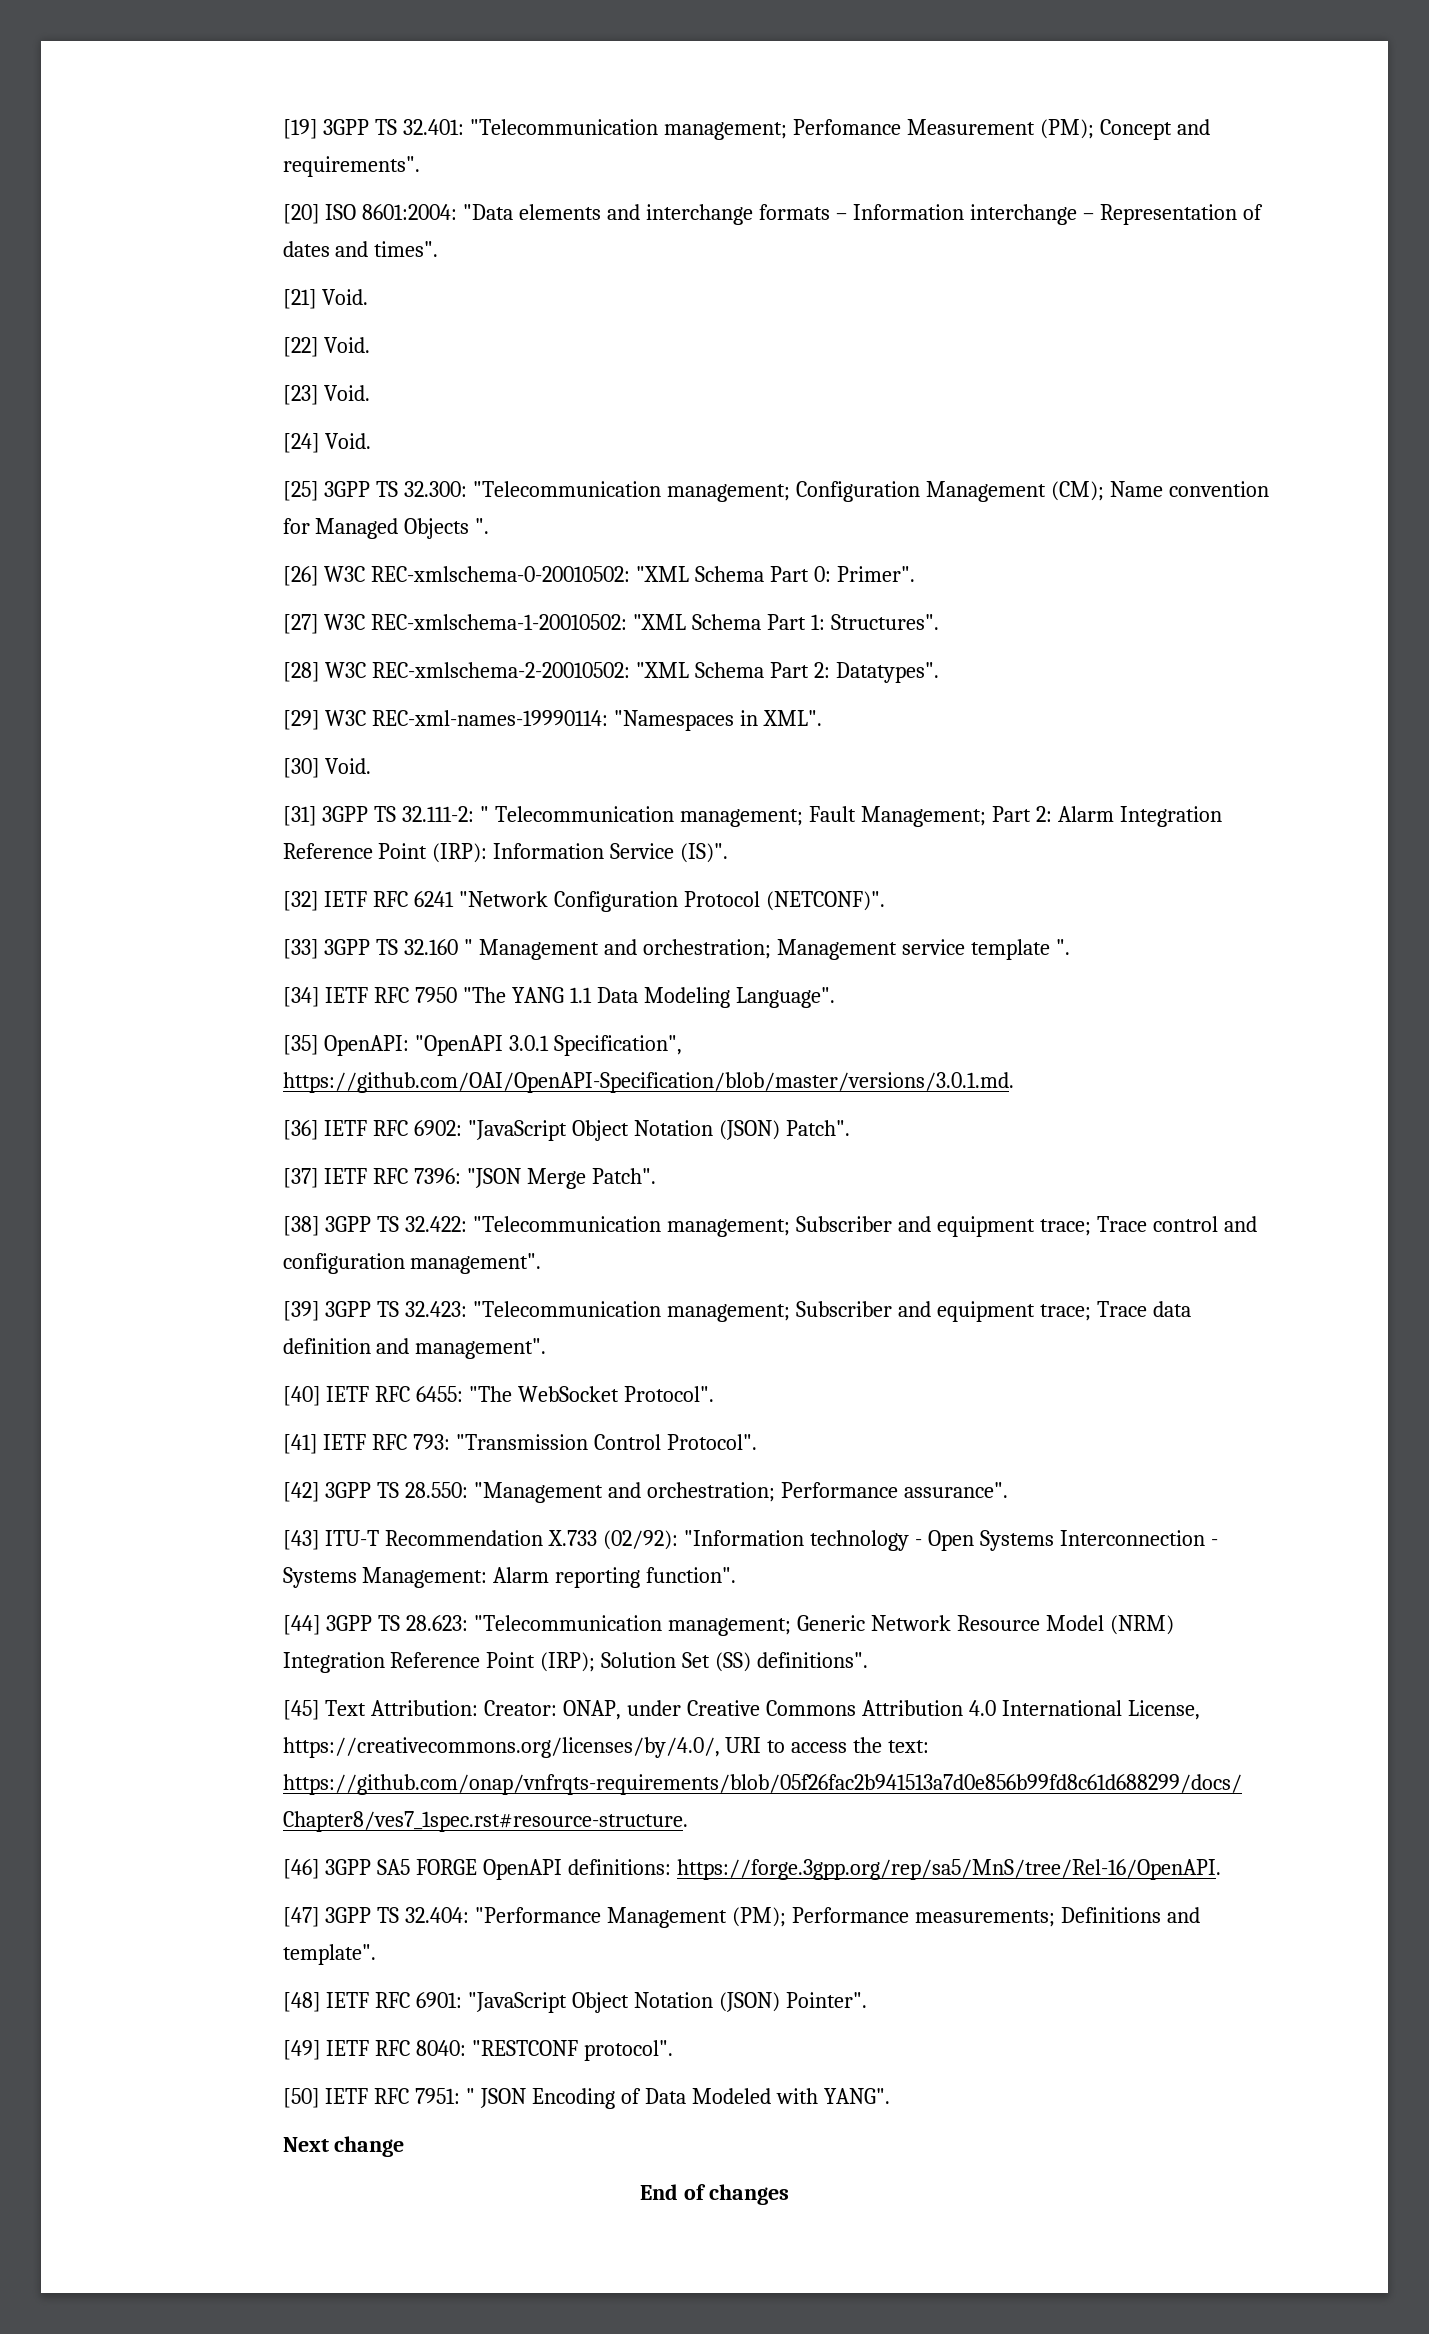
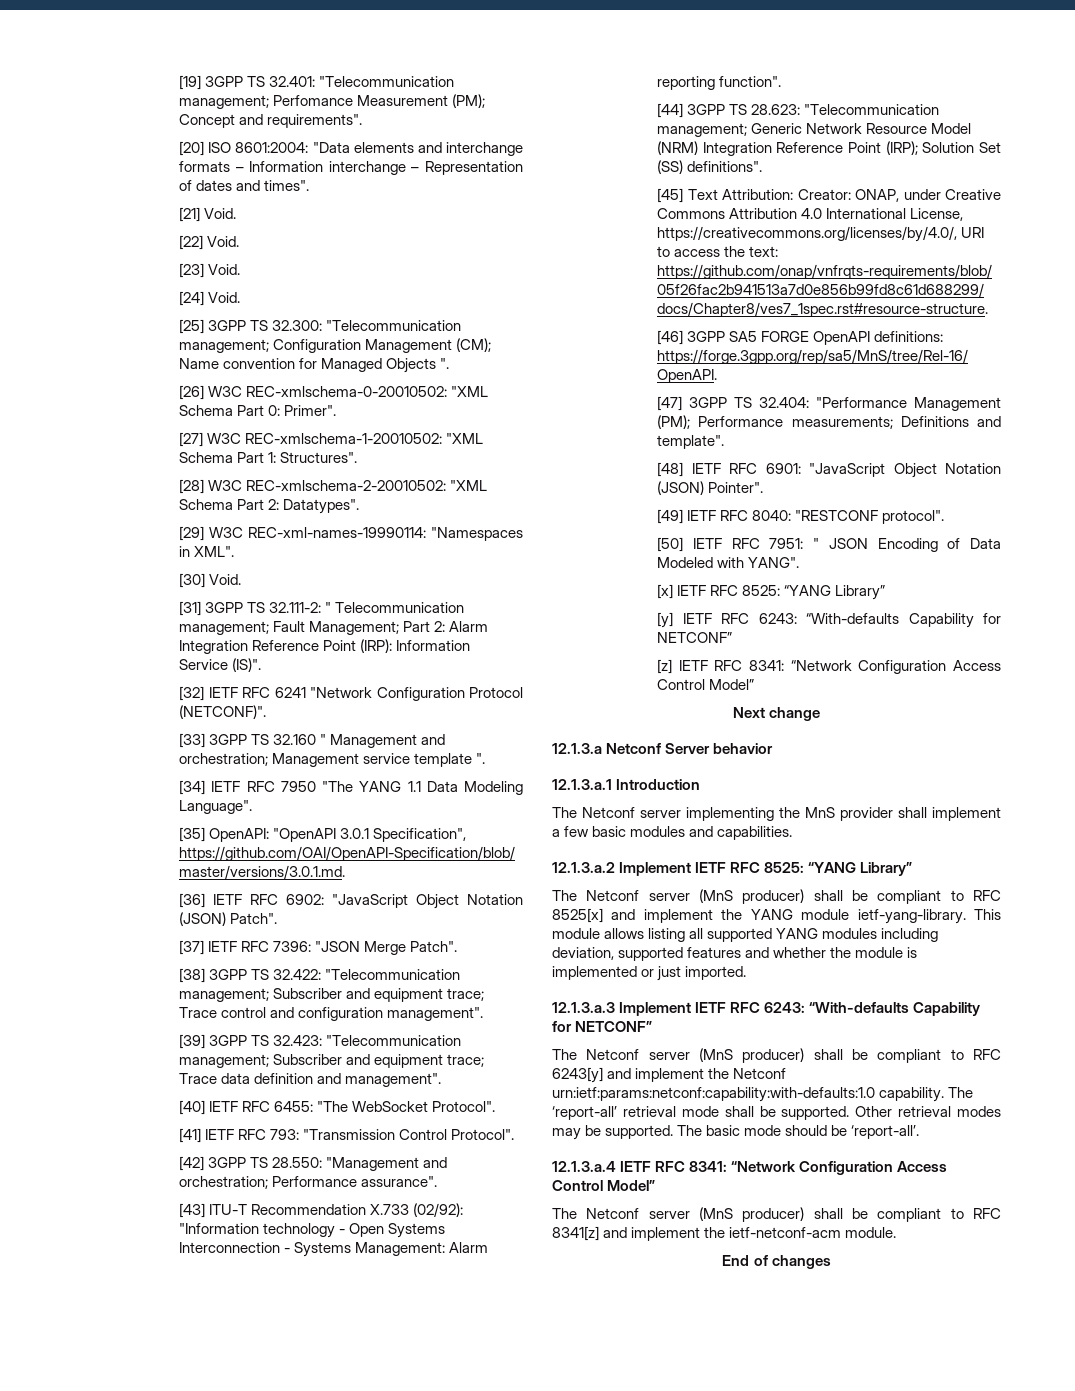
+ [x] IETF RFC 8525: “YANG Library”
+ [y] IETF RFC 6243: “With-defaults Capability for NETCONF”
+ [z] IETF RFC 8341: “Network Configuration Access Control Model”
  Next change
+ 12.1.3.a Netconf Server behavior
+ 12.1.3.a.1 Introduction
+ The Netconf server implementing the MnS provider shall implement a few basic modules and capabilities.
+ 12.1.3.a.2 Implement IETF RFC 8525: “YANG Library”
+ The Netconf server (MnS producer) shall be compliant to RFC 8525[x] and implement the YANG module ietf-yang-library. This module allows listing all supported YANG modules including deviation, supported features and whether the module is implemented or just imported.
+ 12.1.3.a.3 Implement IETF RFC 6243: “With-defaults Capability for NETCONF”
+ The Netconf server (MnS producer) shall be compliant to RFC 6243[y] and implement the Netconf urn:ietf:params:netconf:capability:with-defaults:1.0 capability. The ‘report-all’ retrieval mode shall be supported. Other retrieval modes may be supported. The basic mode should be ‘report-all’.
+ 12.1.3.a.4 IETF RFC 8341: “Network Configuration Access Control Model”
+ The Netconf server (MnS producer) shall be compliant to RFC 8341[z] and implement the ietf-netconf-acm module.

